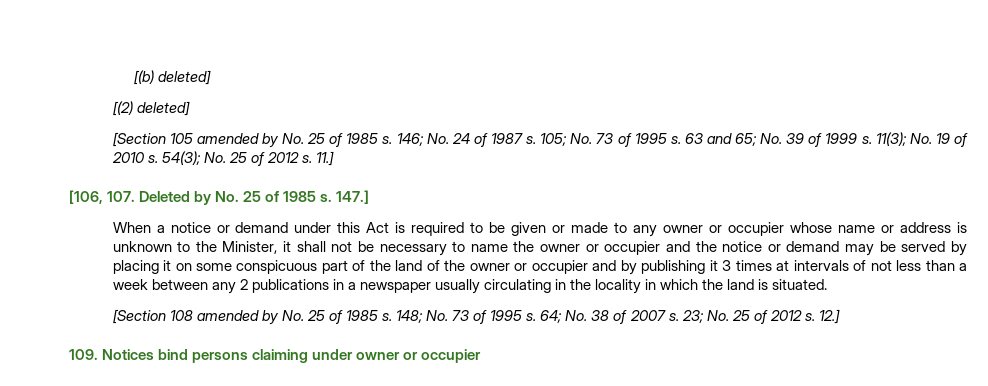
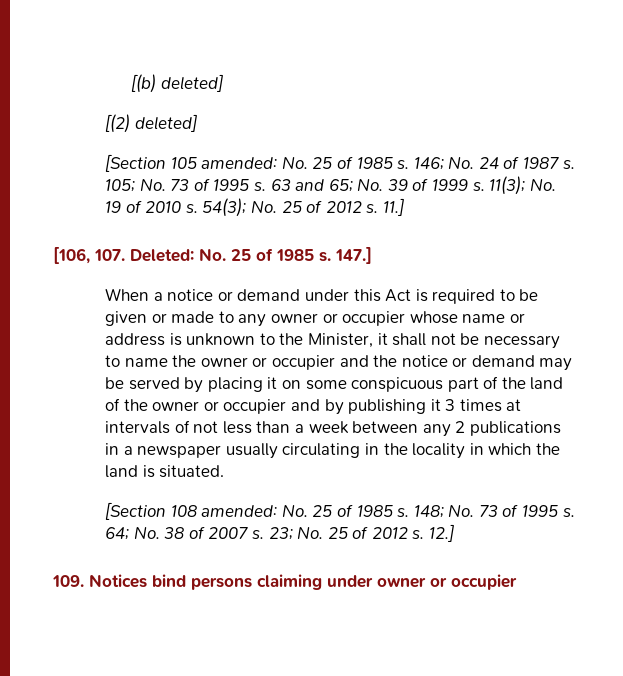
- [Section 105 amended by No. 25 of 1985 s.
+ [Section 105 amended: No. 25 of 1985 s.
- [106, 107. Deleted by No. 25 of 1985 s.
+ [106, 107. Deleted: No. 25 of 1985 s.
- [Section 108 amended by No. 25 of 1985 s.
+ [Section 108 amended: No. 25 of 1985 s.

